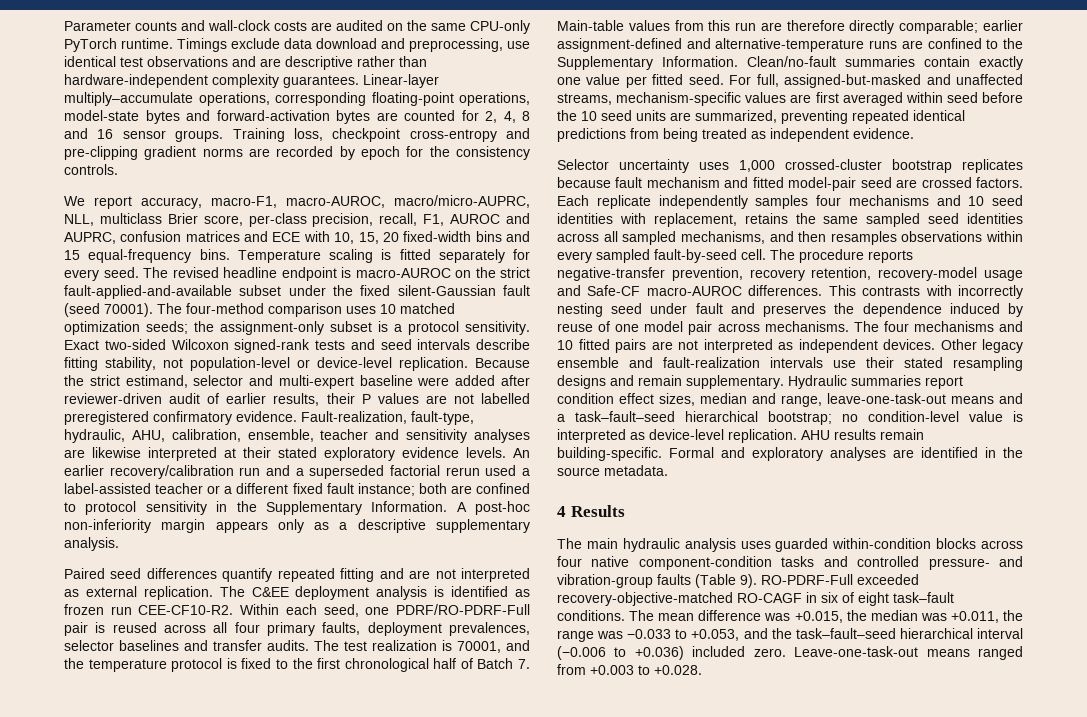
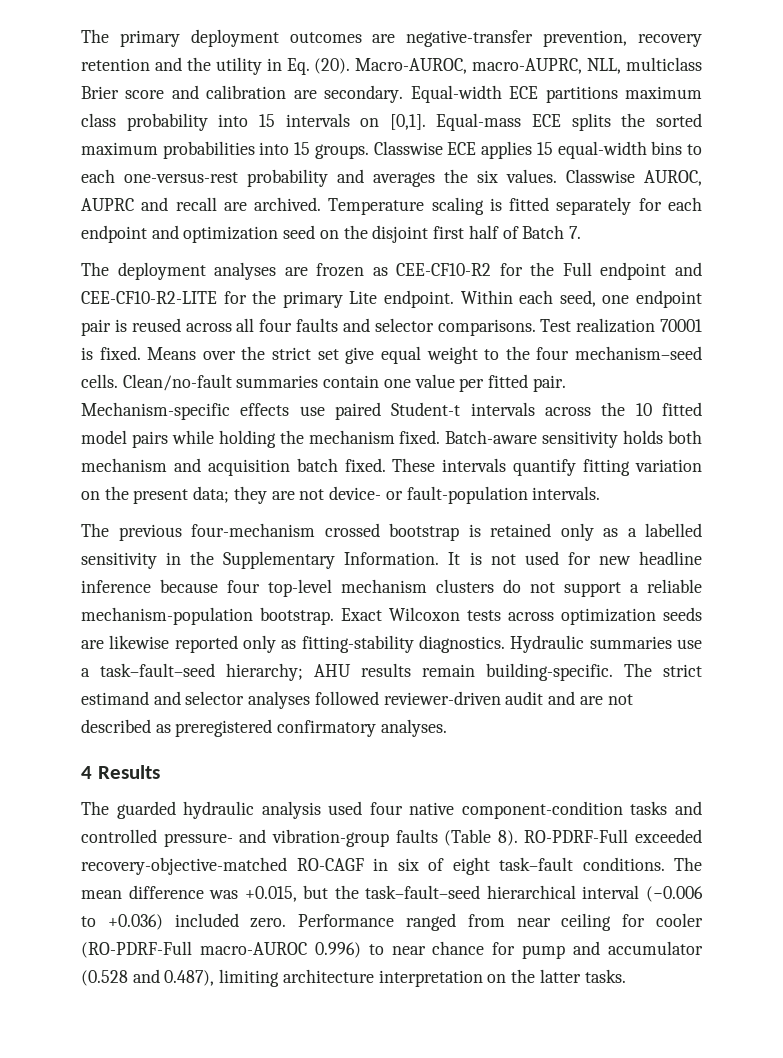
- Parameter counts and wall-clock costs are audited on the same CPU-only PyTorch runtime. Timings exclude data download and preprocessing, use identical test observations and are descriptive rather than hardware-independent complexity guarantees. Linear-layer multiply–accumulate operations, corresponding floating-point operations, model-state bytes and forward-activation bytes are counted for 2, 4, 8 and 16 sensor groups. Training loss, checkpoint cross-entropy and pre-clipping gradient norms are recorded by epoch for the consistency controls.
- We report accuracy, macro-F1, macro-AUROC, macro/micro-AUPRC, NLL, multiclass Brier score, per-class precision, recall, F1, AUROC and AUPRC, confusion matrices and ECE with 10, 15, 20 fixed-width bins and 15 equal-frequency bins.
+ The primary deployment outcomes are negative-transfer prevention, recovery retention and the utility in Eq. (20). Macro-AUROC, macro-AUPRC, NLL, multiclass Brier score and calibration are secondary. Equal-width ECE partitions maximum class probability into 15 intervals on [0,1]. Equal-mass ECE splits the sorted maximum probabilities into 15 groups. Classwise ECE applies 15 equal-width bins to each one-versus-rest probability and averages the six values. Classwise AUROC, AUPRC and recall are archived.
- Temperature scaling is fitted separately for every seed. The revised headline endpoint is macro-AUROC on the strict fault-applied-and-available subset under the fixed silent-Gaussian fault (seed 70001). The four-method comparison uses 10 matched optimization seeds; the assignment-only subset is a protocol sensitivity. Exact two-sided Wilcoxon signed-rank tests and seed intervals describe fitting stability, not population-level or device-level replication. Because the strict estimand, selector and multi-expert baseline were added after reviewer-driven audit of earlier results, their P values are not labelled preregistered confirmatory evidence. Fault-realization, fault-type, hydraulic, AHU, calibration, ensemble, teacher and sensitivity analyses are likewise interpreted at their stated exploratory evidence levels. An earlier recovery/calibration run and a superseded factorial rerun used a label-assisted teacher or a different fixed fault instance; both are confined to protocol sensitivity in the Supplementary Information. A post-hoc non-inferiority margin appears only as a descriptive supplementary analysis.
- Paired seed differences quantify repeated fitting and are not interpreted as external replication. The C&EE deployment analysis is identified as frozen run CEE-CF10-R2.
+ Temperature scaling is fitted separately for each endpoint and optimization seed on the disjoint first half of Batch 7.
+ The deployment analyses are frozen as CEE-CF10-R2 for the Full endpoint and CEE-CF10-R2-LITE for the primary Lite endpoint.
- Within each seed, one PDRF/RO-PDRF-Full pair is reused across all four primary faults, deployment prevalences, selector baselines and transfer audits. The test realization is 70001, and the temperature protocol is fixed to the first chronological half of Batch 7. Main-table values from this run are therefore directly comparable; earlier assignment-defined and alternative-temperature runs are confined to the Supplementary Information.
+ Within each seed, one endpoint pair is reused across all four faults and selector comparisons. Test realization 70001 is fixed. Means over the strict set give equal weight to the four mechanism–seed cells.
- Clean/no-fault summaries contain exactly one value per fitted seed. For full, assigned-but-masked and unaffected streams, mechanism-specific values are first averaged within seed before the 10 seed units are summarized, preventing repeated identical predictions from being treated as independent evidence.
- Selector uncertainty uses 1,000 crossed-cluster bootstrap replicates because fault mechanism and fitted model-pair seed are crossed factors. Each replicate independently samples four mechanisms and 10 seed identities with replacement, retains the same sampled seed identities across all sampled mechanisms, and then resamples observations within every sampled fault-by-seed cell. The procedure reports negative-transfer prevention, recovery retention, recovery-model usage and Safe-CF macro-AUROC differences. This contrasts with incorrectly nesting seed under fault and preserves the dependence induced by reuse of one model pair across mechanisms. The four mechanisms and 10 fitted pairs are not interpreted as independent devices. Other legacy ensemble and fault-realization intervals use their stated resampling designs and remain supplementary. Hydraulic summaries report condition effect sizes, median and range, leave-one-task-out means and a task–fault–seed hierarchical bootstrap; no condition-level value is interpreted as device-level replication. AHU results remain building-specific. Formal and exploratory analyses are identified in the source metadata.
+ Clean/no-fault summaries contain one value per fitted pair. Mechanism-specific effects use paired Student-t intervals across the 10 fitted model pairs while holding the mechanism fixed. Batch-aware sensitivity holds both mechanism and acquisition batch fixed. These intervals quantify fitting variation on the present data; they are not device- or fault-population intervals.
+ The previous four-mechanism crossed bootstrap is retained only as a labelled sensitivity in the Supplementary Information. It is not used for new headline inference because four top-level mechanism clusters do not support a reliable mechanism-population bootstrap. Exact Wilcoxon tests across optimization seeds are likewise reported only as fitting-stability diagnostics. Hydraulic summaries use a task–fault–seed hierarchy; AHU results remain building-specific. The strict estimand and selector analyses followed reviewer-driven audit and are not described as preregistered confirmatory analyses.
- The main hydraulic analysis uses guarded within-condition blocks across four native component-condition tasks and controlled pressure- and vibration-group faults (Table 9).
+ The guarded hydraulic analysis used four native component-condition tasks and controlled pressure- and vibration-group faults (Table 8).
- The mean difference was +0.015, the median was +0.011, the range was −0.033 to +0.053, and the task–fault–seed hierarchical interval (−0.006 to +0.036) included zero.
+ The mean difference was +0.015, but the task–fault–seed hierarchical interval (−0.006 to +0.036) included zero.
- Leave-one-task-out means ranged from +0.003 to +0.028.
+ Performance ranged from near ceiling for cooler (RO-PDRF-Full macro-AUROC 0.996) to near chance for pump and accumulator (0.528 and 0.487), limiting architecture interpretation on the latter tasks.

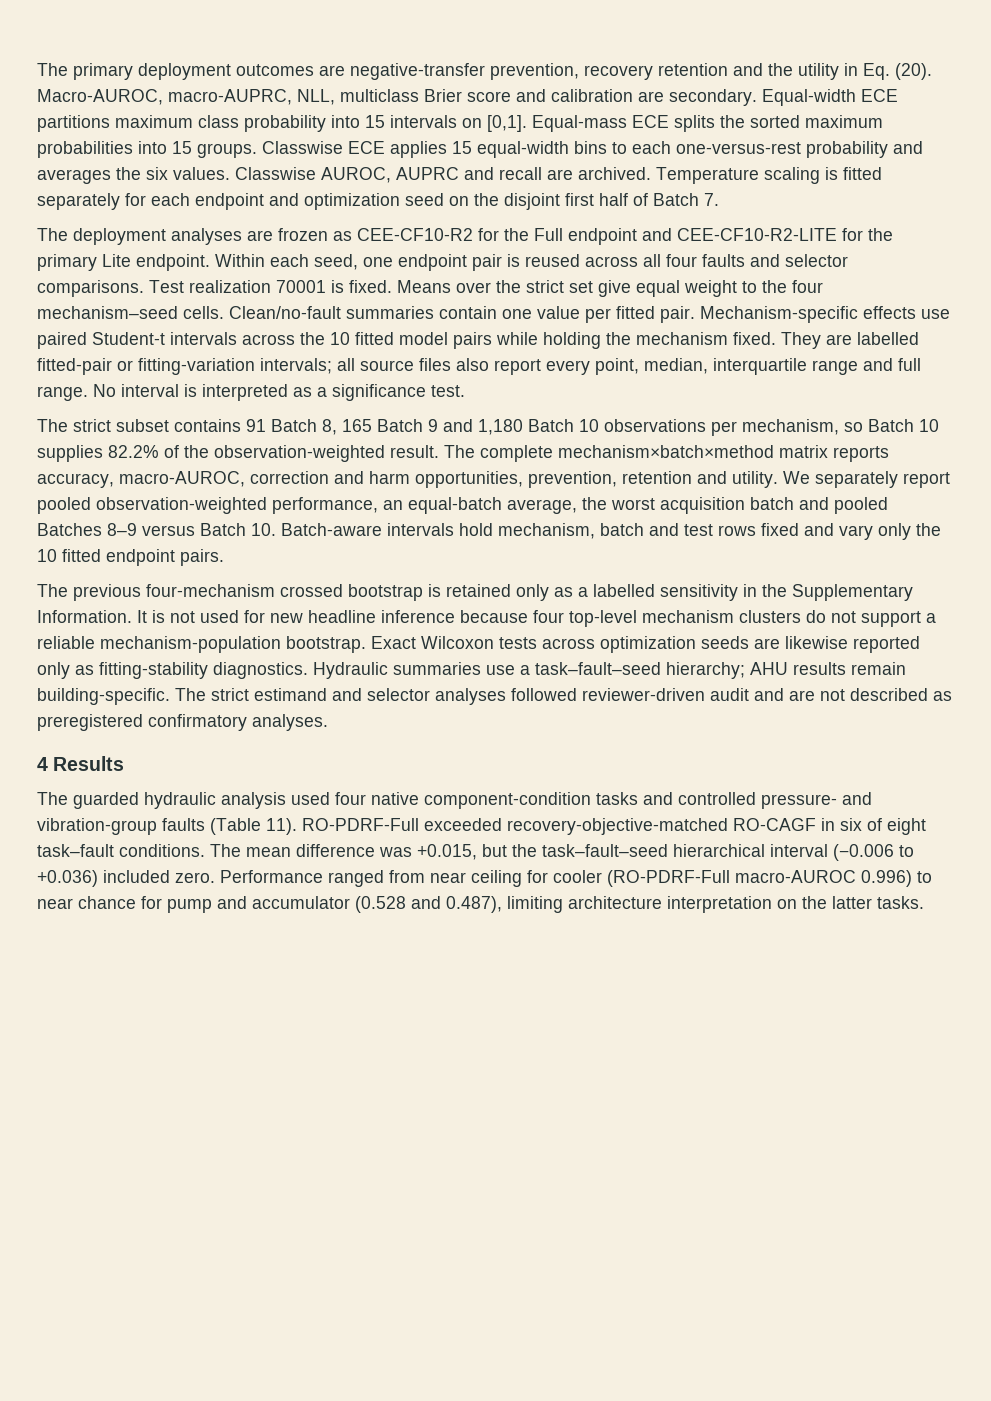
- Batch-aware sensitivity holds both mechanism and acquisition batch fixed. These intervals quantify fitting variation on the present data; they are not device- or fault-population intervals.
+ They are labelled fitted-pair or fitting-variation intervals; all source files also report every point, median, interquartile range and full range. No interval is interpreted as a significance test.
+ The strict subset contains 91 Batch 8, 165 Batch 9 and 1,180 Batch 10 observations per mechanism, so Batch 10 supplies 82.2% of the observation-weighted result. The complete mechanism×batch×method matrix reports accuracy, macro-AUROC, correction and harm opportunities, prevention, retention and utility. We separately report pooled observation-weighted performance, an equal-batch average, the worst acquisition batch and pooled Batches 8–9 versus Batch 10. Batch-aware intervals hold mechanism, batch and test rows fixed and vary only the 10 fitted endpoint pairs.
- The guarded hydraulic analysis used four native component-condition tasks and controlled pressure- and vibration-group faults (Table 8).
+ The guarded hydraulic analysis used four native component-condition tasks and controlled pressure- and vibration-group faults (Table 11).

